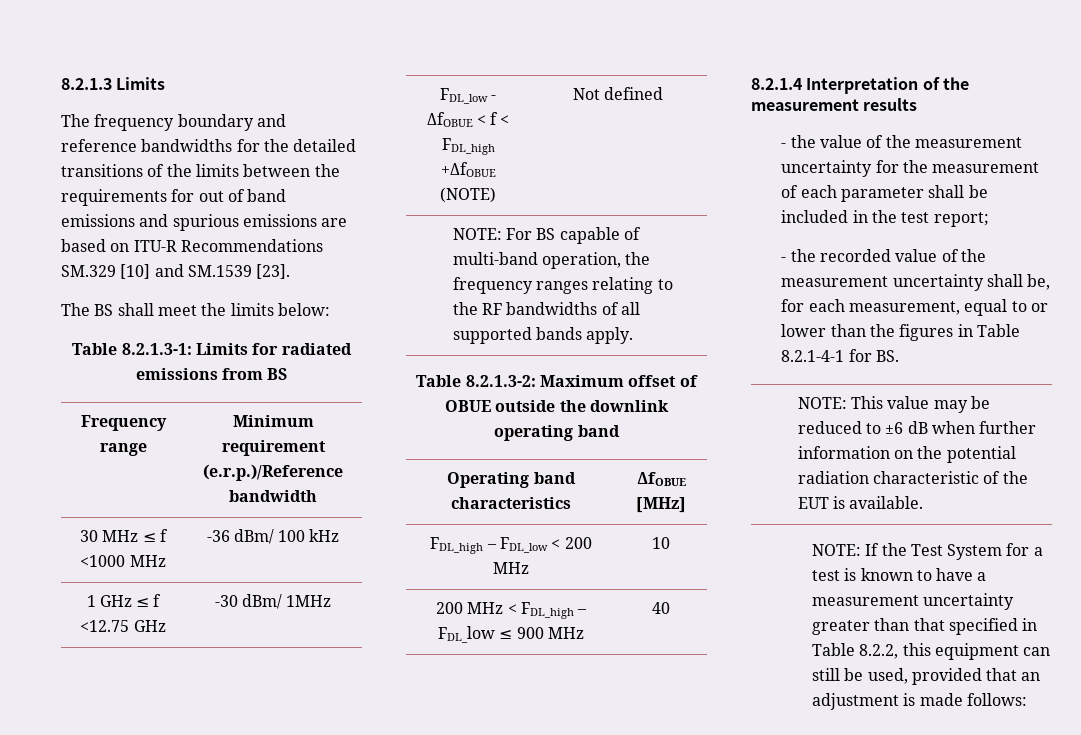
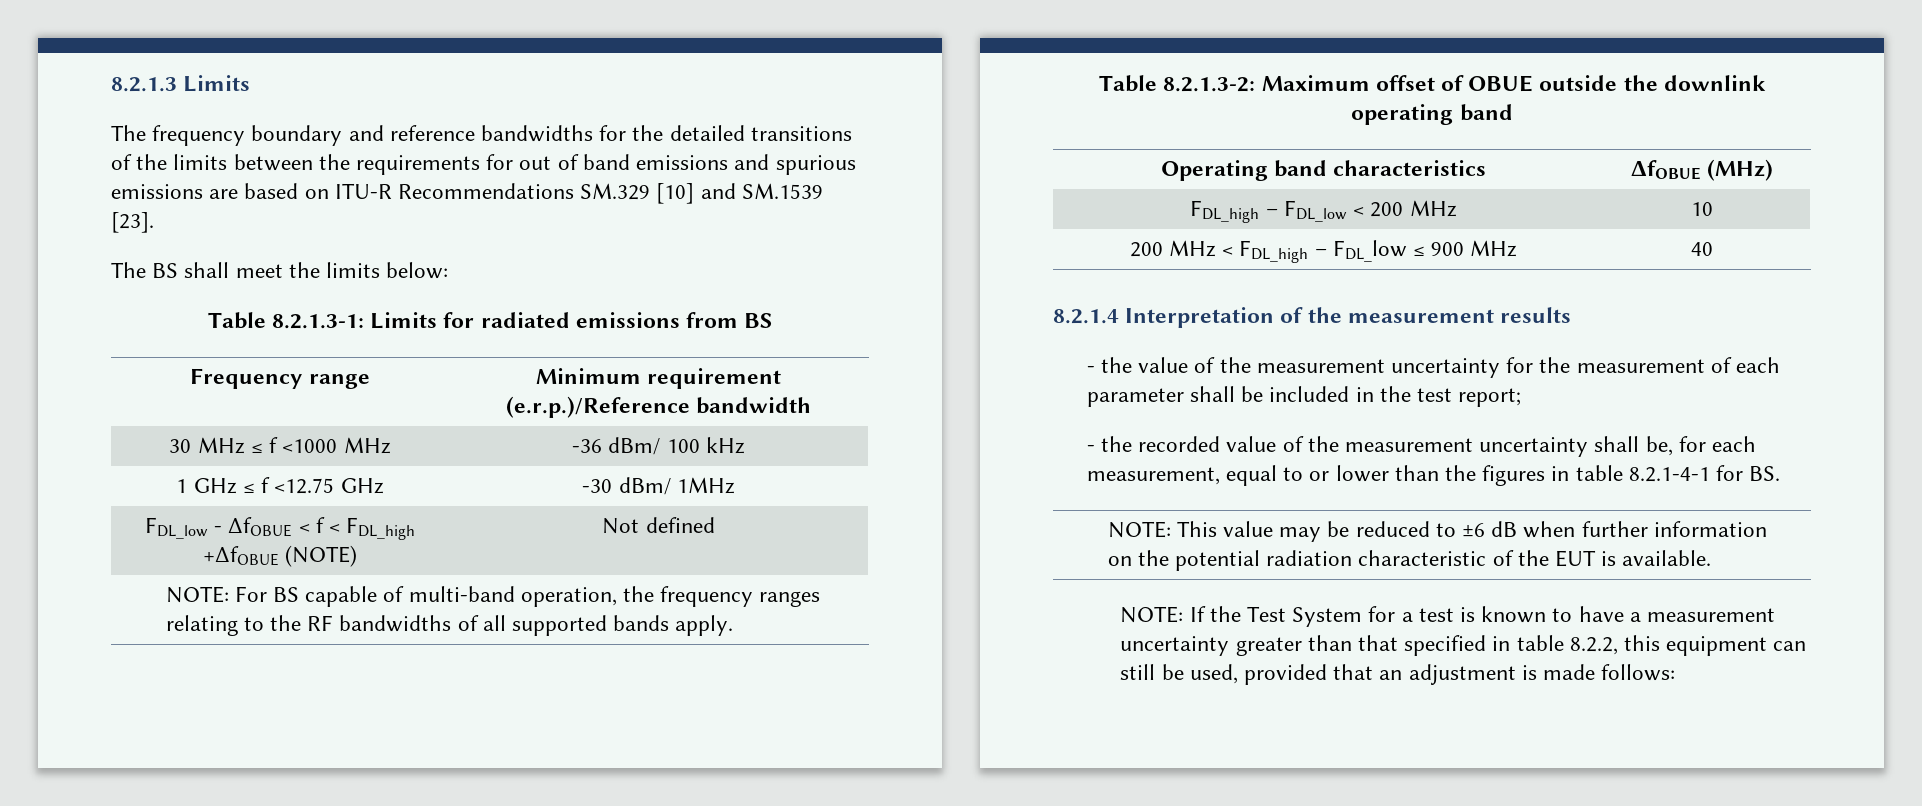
- Operating band characteristics | ΔfOBUE [MHz]
+ Operating band characteristics | ΔfOBUE (MHz)
- - the recorded value of the measurement uncertainty shall be, for each measurement, equal to or lower than the figures in Table 8.2.1-4-1 for BS.
+ - the recorded value of the measurement uncertainty shall be, for each measurement, equal to or lower than the figures in table 8.2.1-4-1 for BS.
- NOTE: If the Test System for a test is known to have a measurement uncertainty greater than that specified in Table 8.2.2, this equipment can still be used, provided that an adjustment is made follows:
+ NOTE: If the Test System for a test is known to have a measurement uncertainty greater than that specified in table 8.2.2, this equipment can still be used, provided that an adjustment is made follows:

